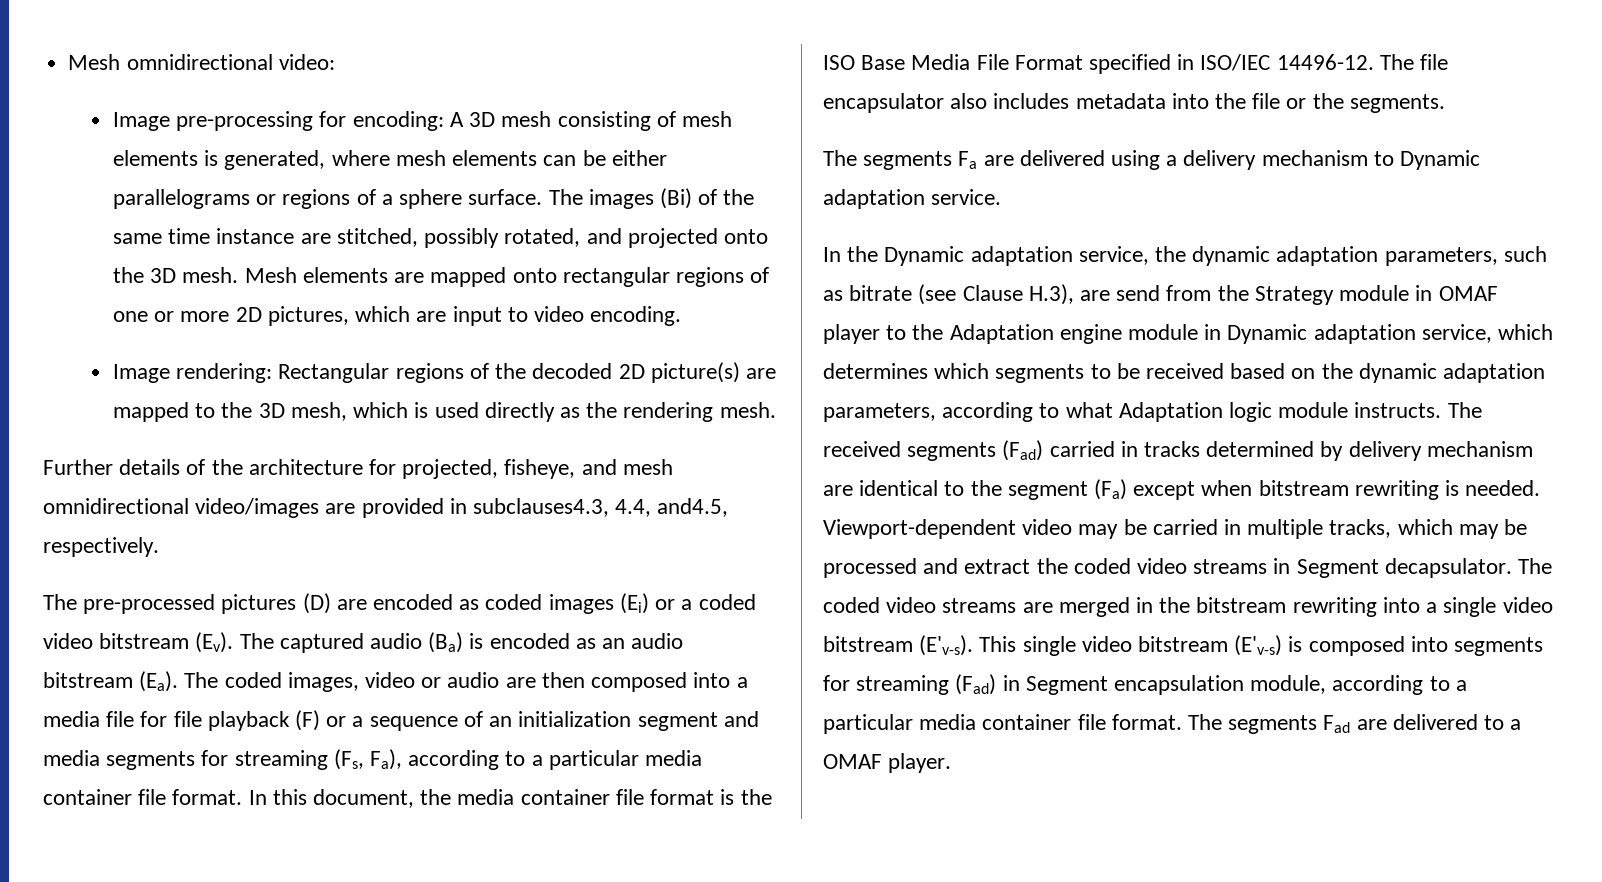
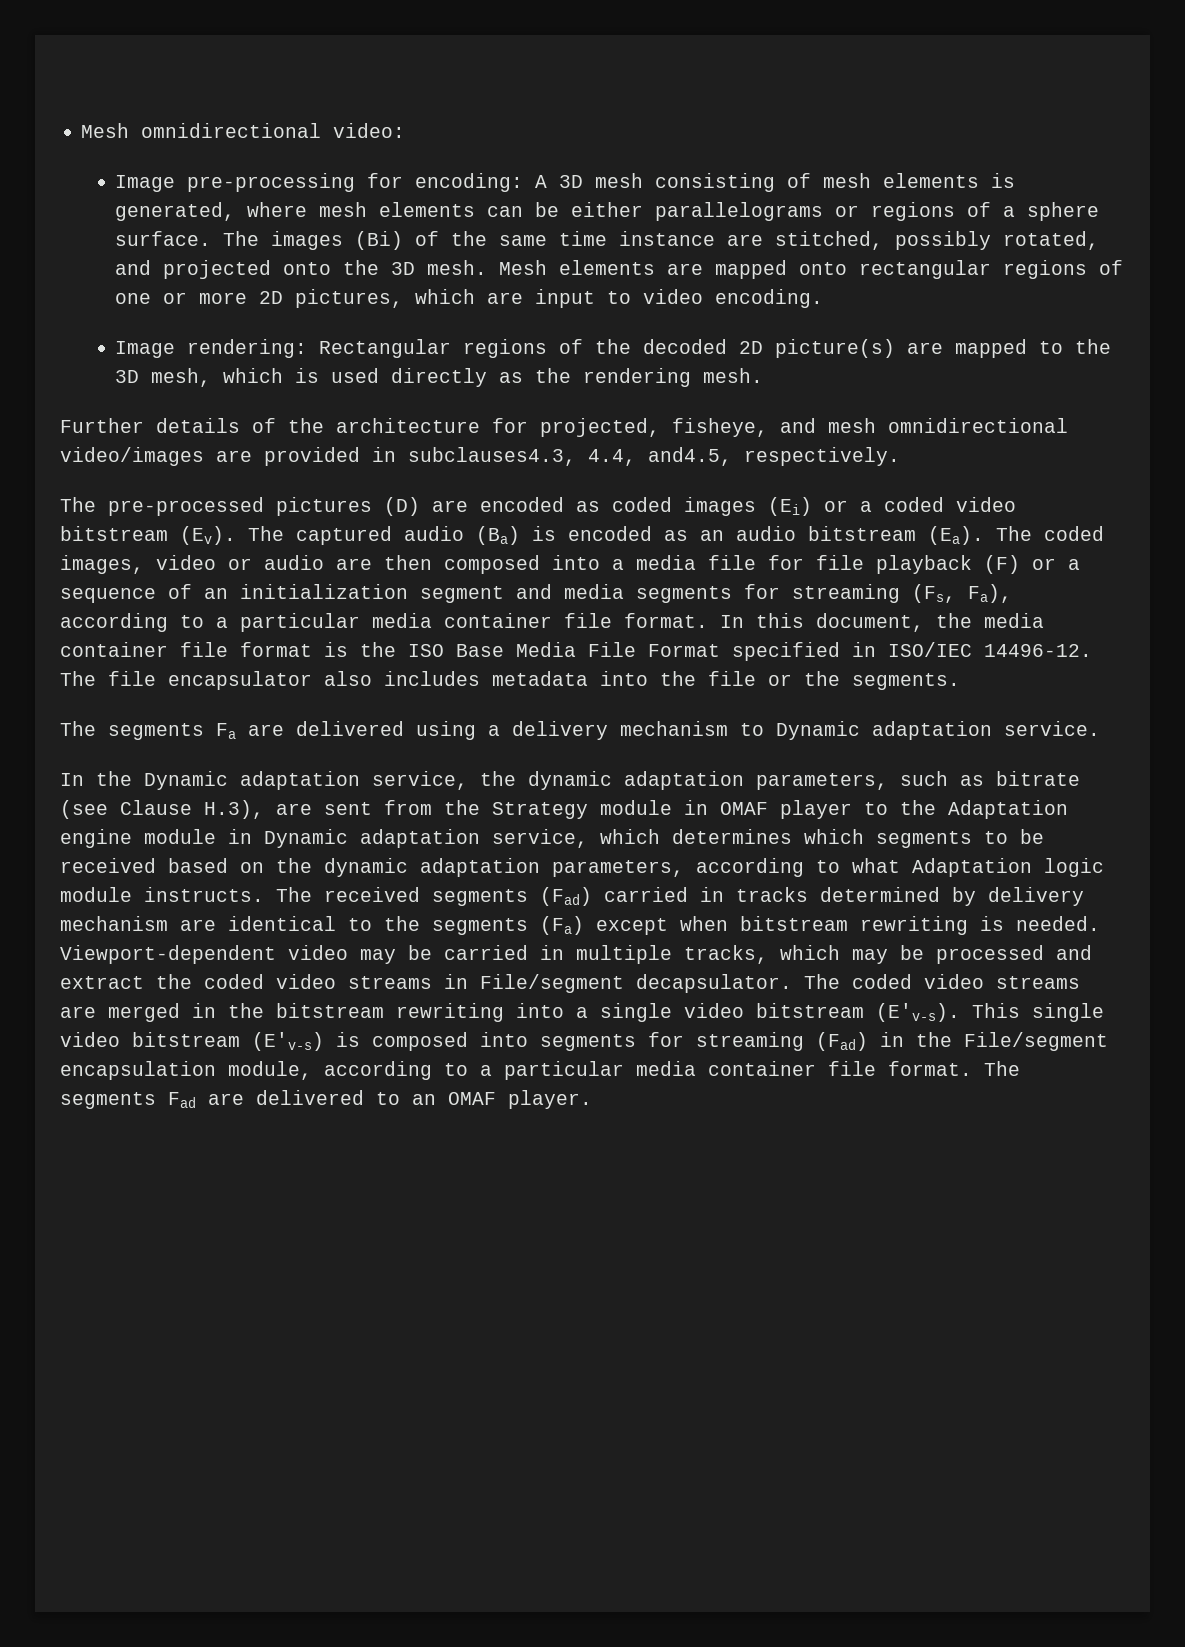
- In the Dynamic adaptation service, the dynamic adaptation parameters, such as bitrate (see Clause H.3), are send from the Strategy module in OMAF player to the Adaptation engine module in Dynamic adaptation service, which determines which segments to be received based on the dynamic adaptation parameters, according to what Adaptation logic module instructs.
+ In the Dynamic adaptation service, the dynamic adaptation parameters, such as bitrate (see Clause H.3), are sent from the Strategy module in OMAF player to the Adaptation engine module in Dynamic adaptation service, which determines which segments to be received based on the dynamic adaptation parameters, according to what Adaptation logic module instructs.
- The received segments (Fad) carried in tracks determined by delivery mechanism are identical to the segment (Fa) except when bitstream rewriting is needed.
+ The received segments (Fad) carried in tracks determined by delivery mechanism are identical to the segments (Fa) except when bitstream rewriting is needed.
- Viewport-dependent video may be carried in multiple tracks, which may be processed and extract the coded video streams in Segment decapsulator.
+ Viewport-dependent video may be carried in multiple tracks, which may be processed and extract the coded video streams in File/segment decapsulator.
- This single video bitstream (E'v-s) is composed into segments for streaming (Fad) in Segment encapsulation module, according to a particular media container file format.
+ This single video bitstream (E'v-s) is composed into segments for streaming (Fad) in the File/segment encapsulation module, according to a particular media container file format.
- The segments Fad are delivered to a OMAF player.
+ The segments Fad are delivered to an OMAF player.

